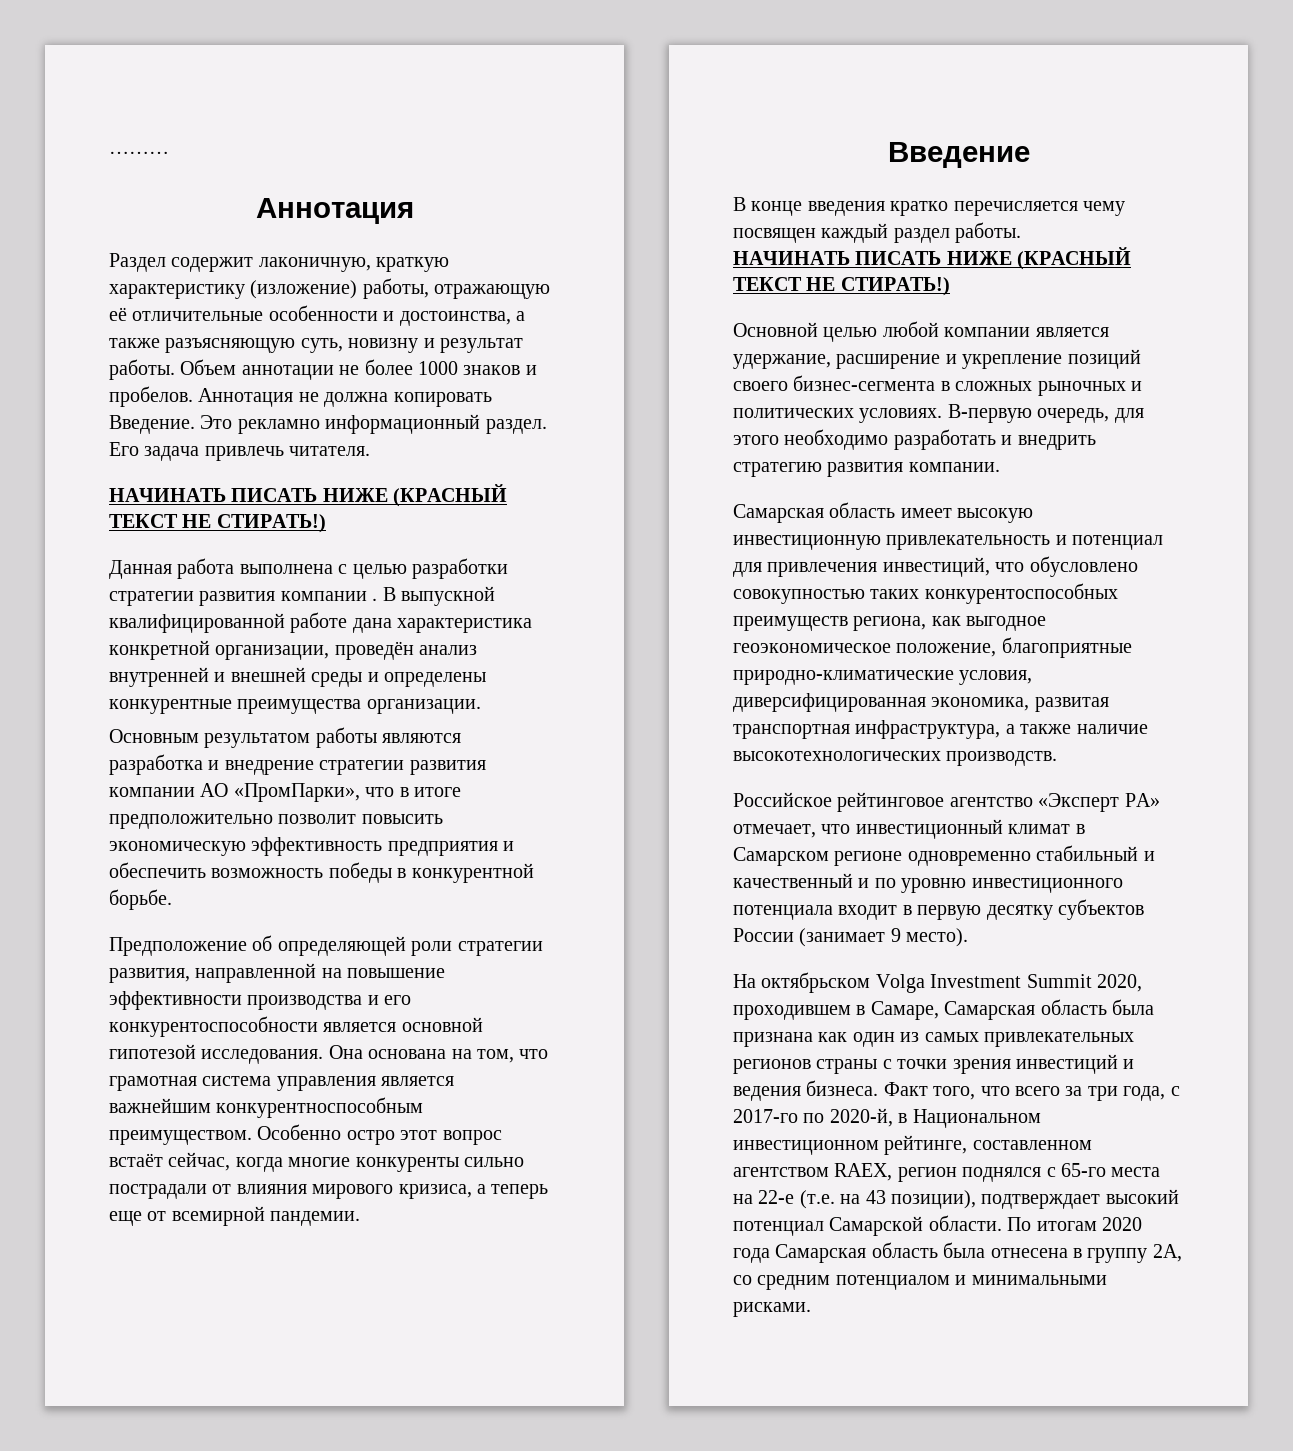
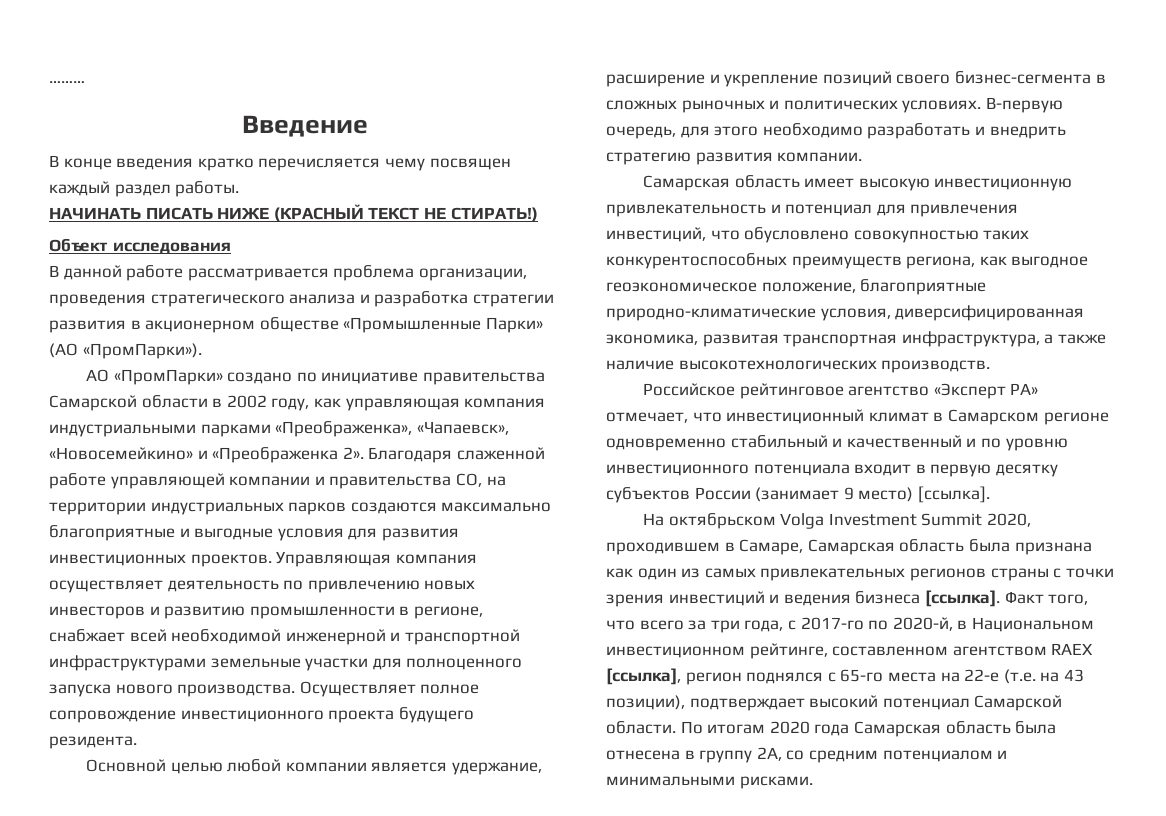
  ………
- Аннотация
- Раздел содержит лаконичную, краткую характеристику (изложение) работы, отражающую её отличительные особенности и достоинства, а также разъясняющую суть, новизну и результат работы. Объем аннотации не более 1000 знаков и пробелов. Аннотация не должна копировать Введение. Это рекламно информационный раздел. Его задача привлечь читателя.
- НАЧИНАТЬ ПИСАТЬ НИЖЕ (КРАСНЫЙ ТЕКСТ НЕ СТИРАТЬ!)
- Данная работа выполнена с целью разработки стратегии развития компании . В выпускной квалифицированной работе дана характеристика конкретной организации, проведён анализ внутренней и внешней среды и определены конкурентные преимущества организации.
- Основным результатом работы являются разработка и внедрение стратегии развития компании АО «ПромПарки», что в итоге предположительно позволит повысить экономическую эффективность предприятия и обеспечить возможность победы в конкурентной борьбе.
- Предположение об определяющей роли стратегии развития, направленной на повышение эффективности производства и его конкурентоспособности является основной гипотезой исследования. Она основана на том, что грамотная система управления является важнейшим конкурентноспособным преимуществом. Особенно остро этот вопрос встаёт сейчас, когда многие конкуренты сильно пострадали от влияния мирового кризиса, а теперь еще от всемирной пандемии.
+ Объект исследования
+ В данной работе рассматривается проблема организации, проведения стратегического анализа и разработка стратегии развития в акционерном обществе «Промышленные Парки» (АО «ПромПарки»).
+ АО «ПромПарки» создано по инициативе правительства Самарской области в 2002 году, как управляющая компания индустриальными парками «Преображенка», «Чапаевск», «Новосемейкино» и «Преображенка 2». Благодаря слаженной работе управляющей компании и правительства СО, на территории индустриальных парков создаются максимально благоприятные и выгодные условия для развития инвестиционных проектов. Управляющая компания осуществляет деятельность по привлечению новых инвесторов и развитию промышленности в регионе, снабжает всей необходимой инженерной и транспортной инфраструктурами земельные участки для полноценного запуска нового производства. Осуществляет полное сопровождение инвестиционного проекта будущего резидента.
- Российское рейтинговое агентство «Эксперт РА» отмечает, что инвестиционный климат в Самарском регионе одновременно стабильный и качественный и по уровню инвестиционного потенциала входит в первую десятку субъектов России (занимает 9 место).
+ Российское рейтинговое агентство «Эксперт РА» отмечает, что инвестиционный климат в Самарском регионе одновременно стабильный и качественный и по уровню инвестиционного потенциала входит в первую десятку субъектов России (занимает 9 место) [ссылка].
- На октябрьском Volga Investment Summit 2020, проходившем в Самаре, Самарская область была признана как один из самых привлекательных регионов страны с точки зрения инвестиций и ведения бизнеса.
+ На октябрьском Volga Investment Summit 2020, проходившем в Самаре, Самарская область была признана как один из самых привлекательных регионов страны с точки зрения инвестиций и ведения бизнеса [ссылка].
- Факт того, что всего за три года, с 2017-го по 2020-й, в Национальном инвестиционном рейтинге, составленном агентством RAEX, регион поднялся с 65-го места на 22-е (т.е. на 43 позиции), подтверждает высокий потенциал Самарской области.
+ Факт того, что всего за три года, с 2017-го по 2020-й, в Национальном инвестиционном рейтинге, составленном агентством RAEX [ссылка], регион поднялся с 65-го места на 22-е (т.е. на 43 позиции), подтверждает высокий потенциал Самарской области.

